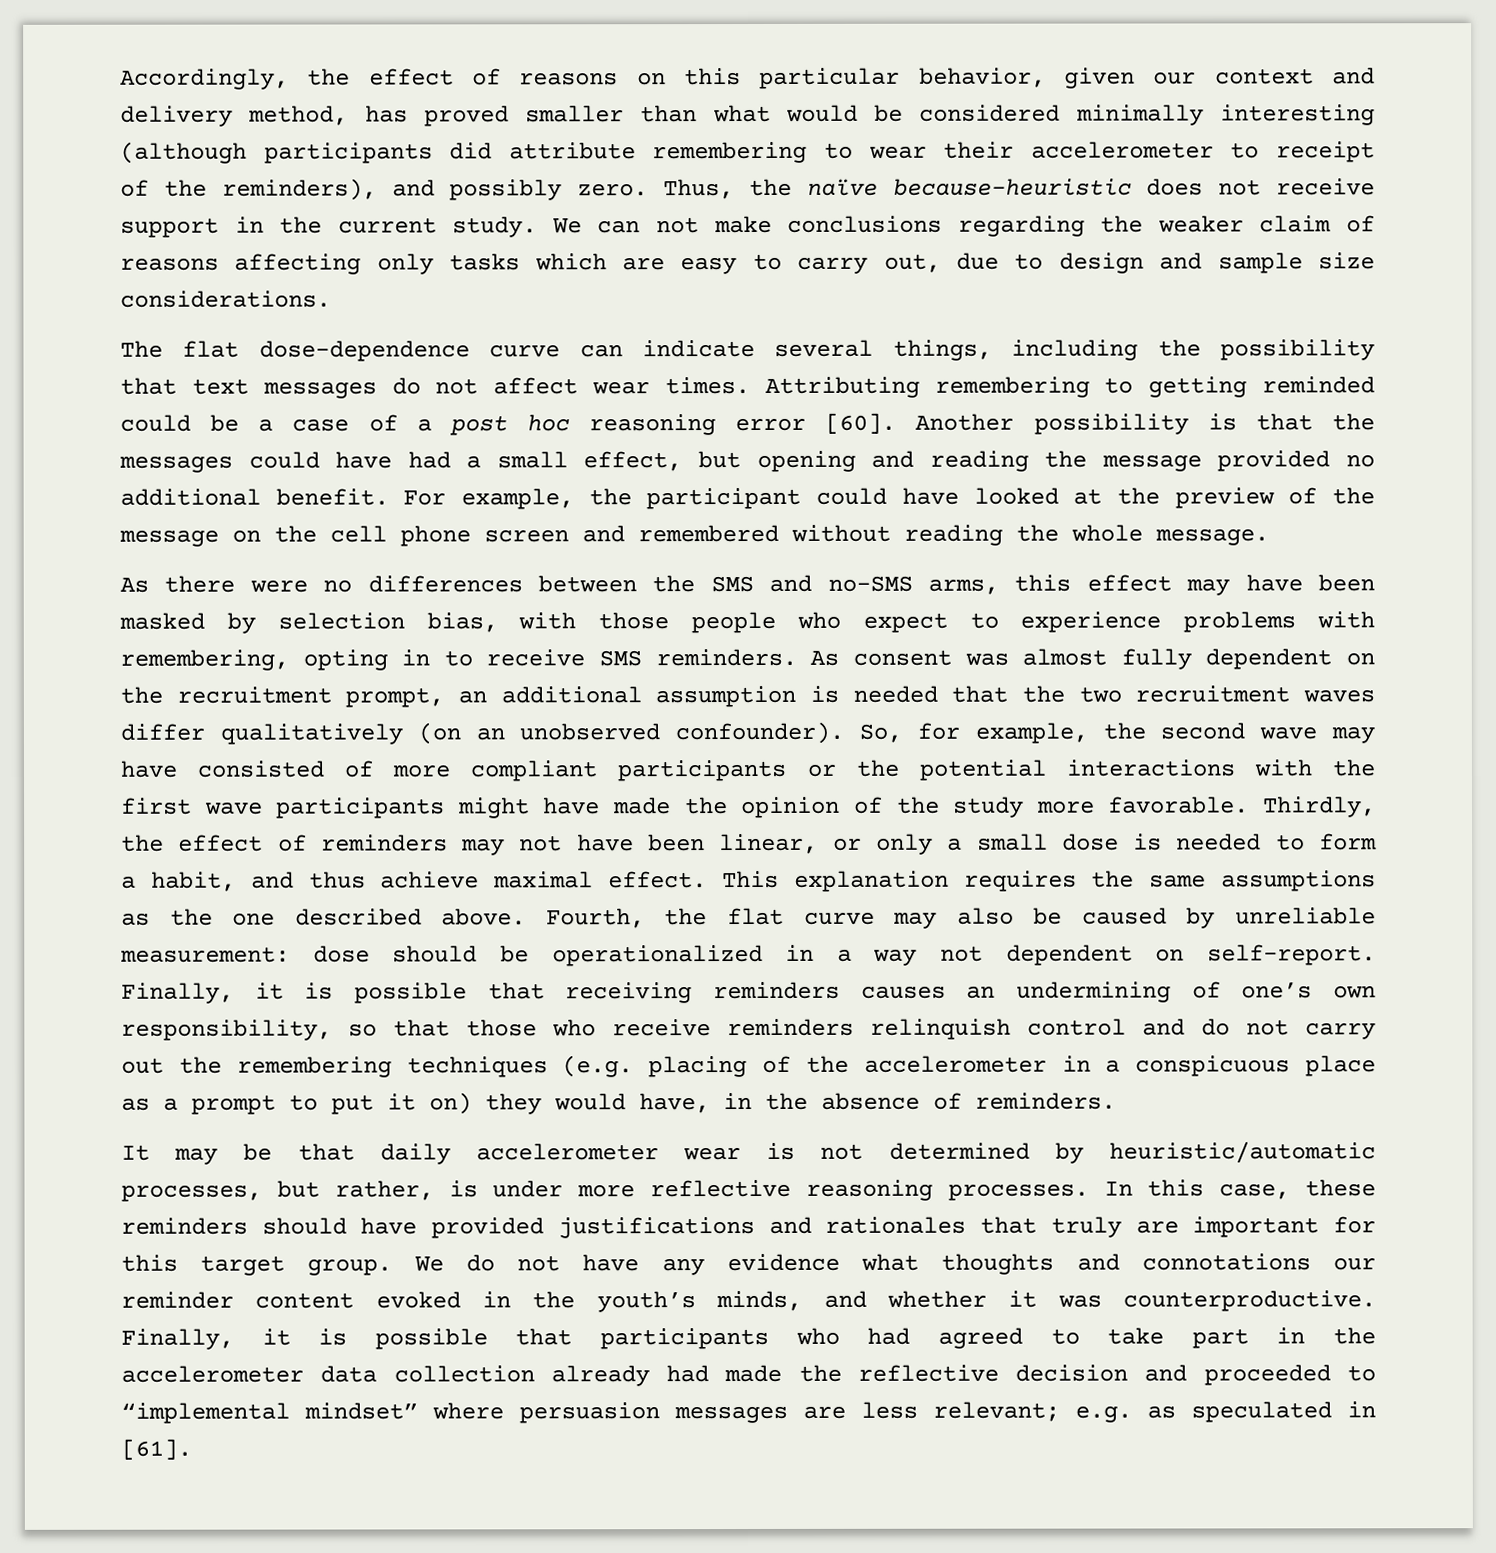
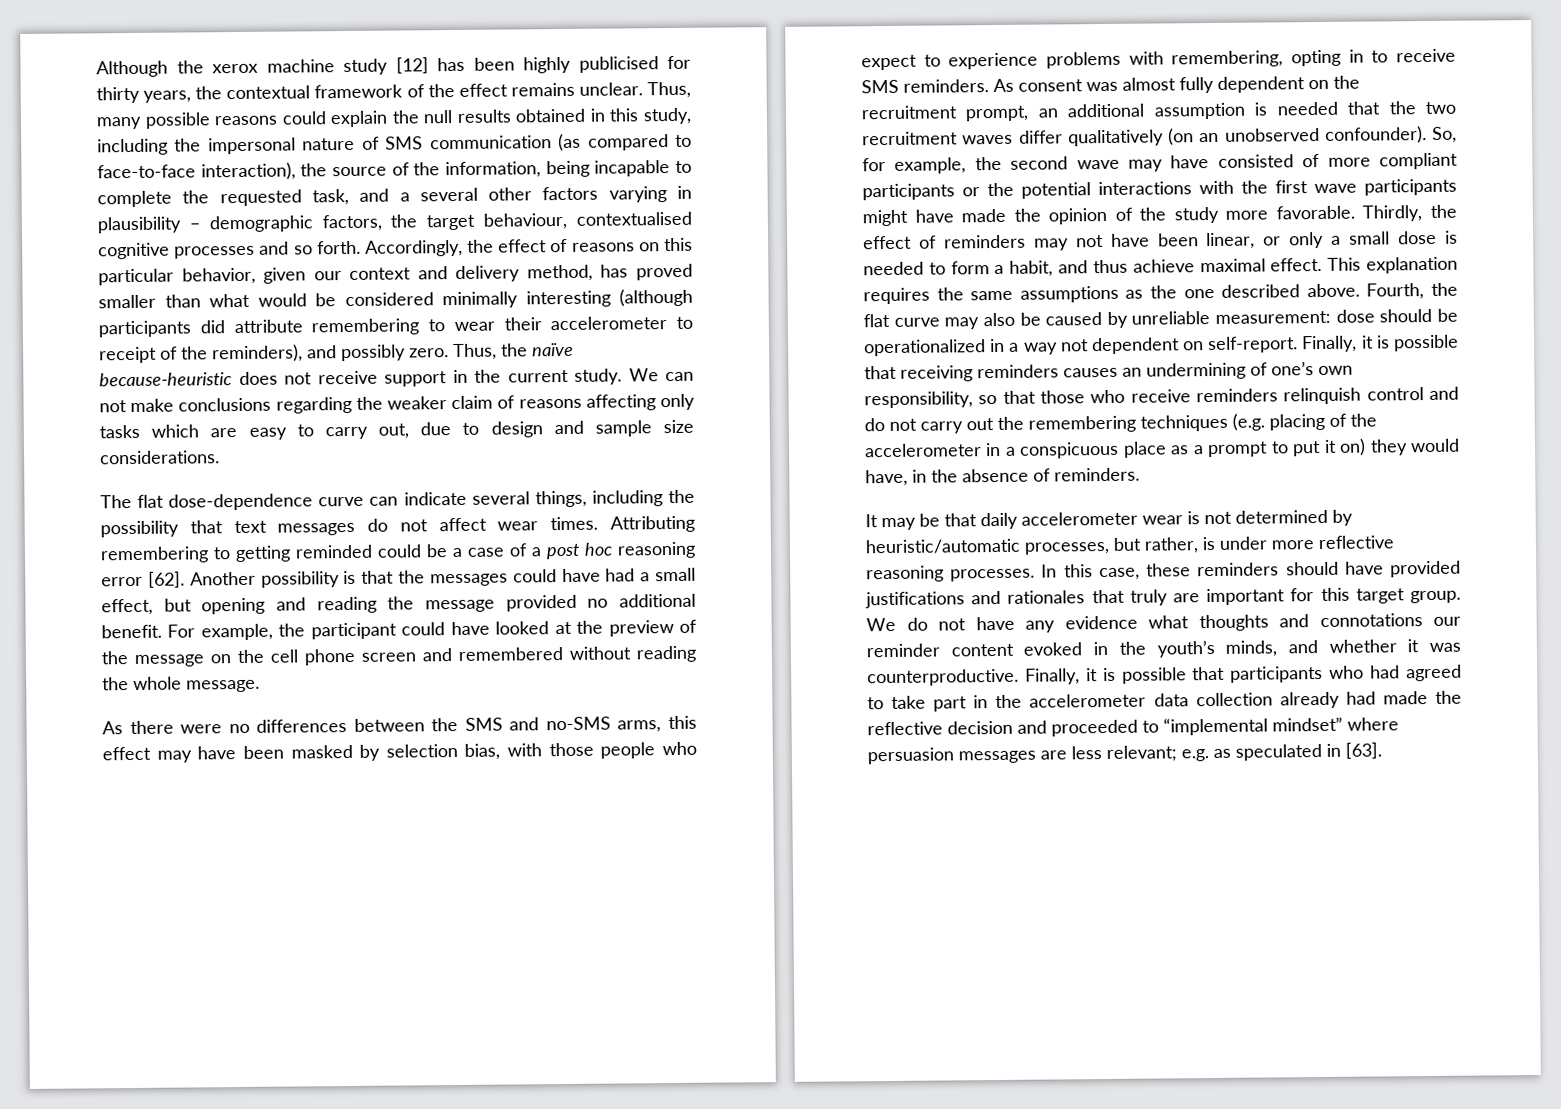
+ Although the xerox machine study [12] has been highly publicised for thirty years, the contextual framework of the effect remains unclear. Thus, many possible reasons could explain the null results obtained in this study, including the impersonal nature of SMS communication (as compared to face-to-face interaction), the source of the information, being incapable to complete the requested task, and a several other factors varying in plausibility – demographic factors, the target behaviour, contextualised cognitive processes and so forth.
- Attributing remembering to getting reminded could be a case of a post hoc reasoning error [60].
+ Attributing remembering to getting reminded could be a case of a post hoc reasoning error [62].
- Finally, it is possible that participants who had agreed to take part in the accelerometer data collection already had made the reflective decision and proceeded to “implemental mindset” where persuasion messages are less relevant; e.g. as speculated in [61].
+ Finally, it is possible that participants who had agreed to take part in the accelerometer data collection already had made the reflective decision and proceeded to “implemental mindset” where persuasion messages are less relevant; e.g. as speculated in [63].

